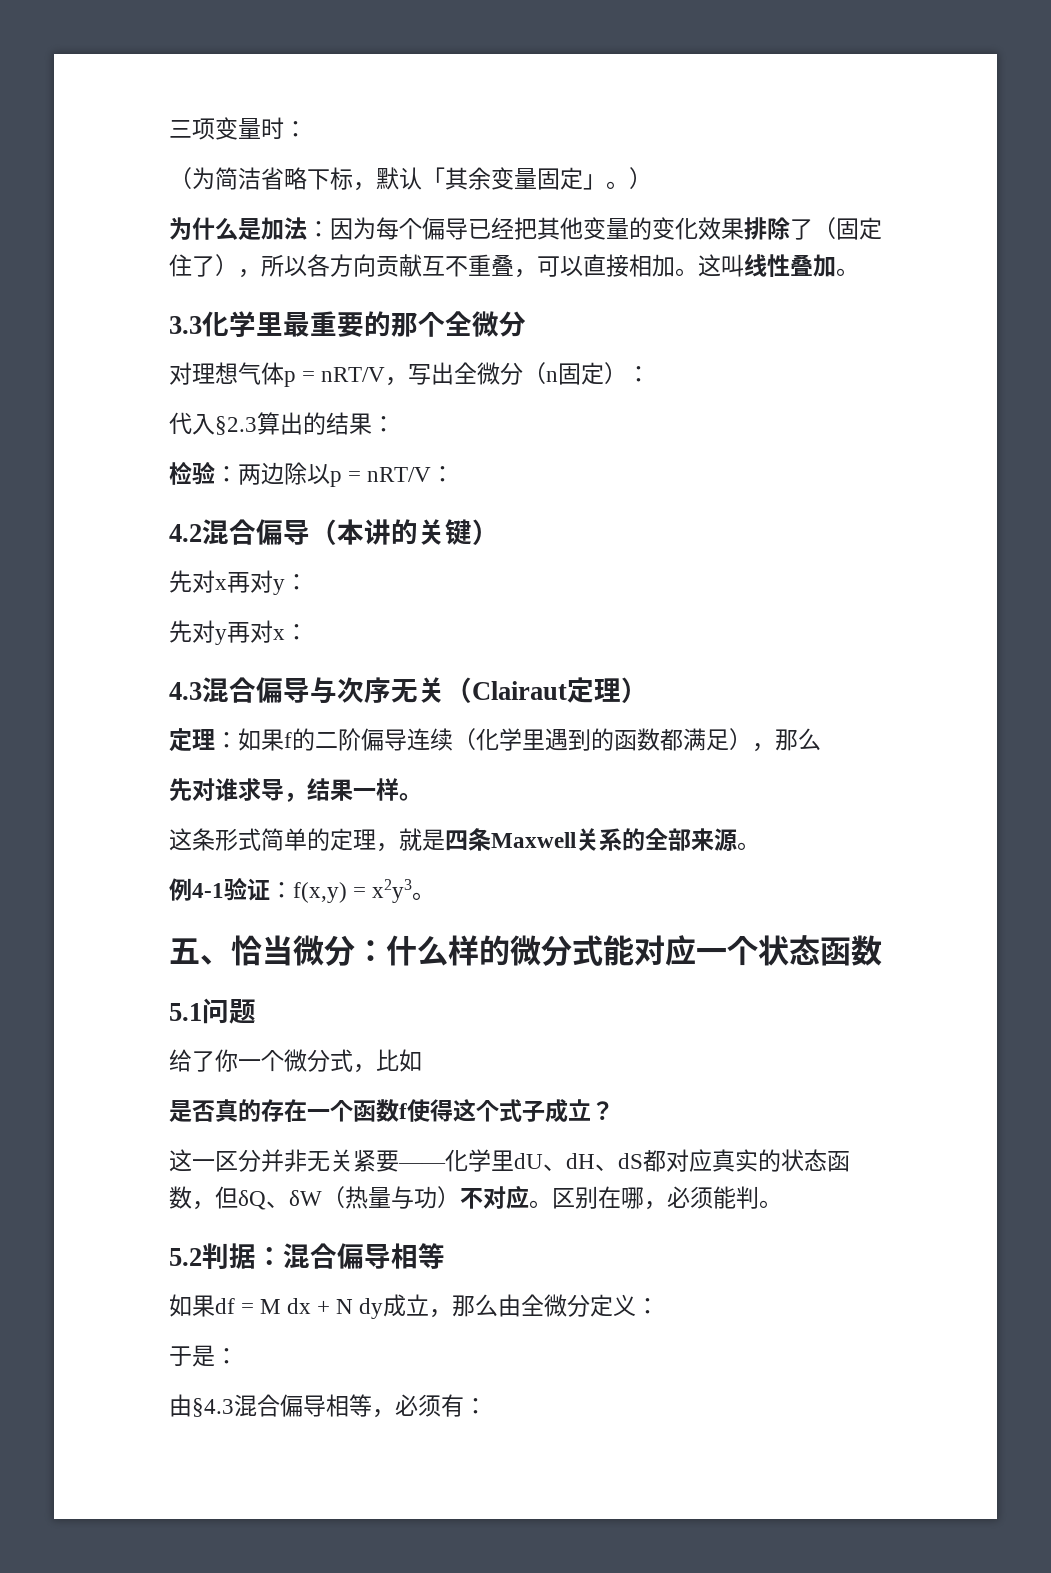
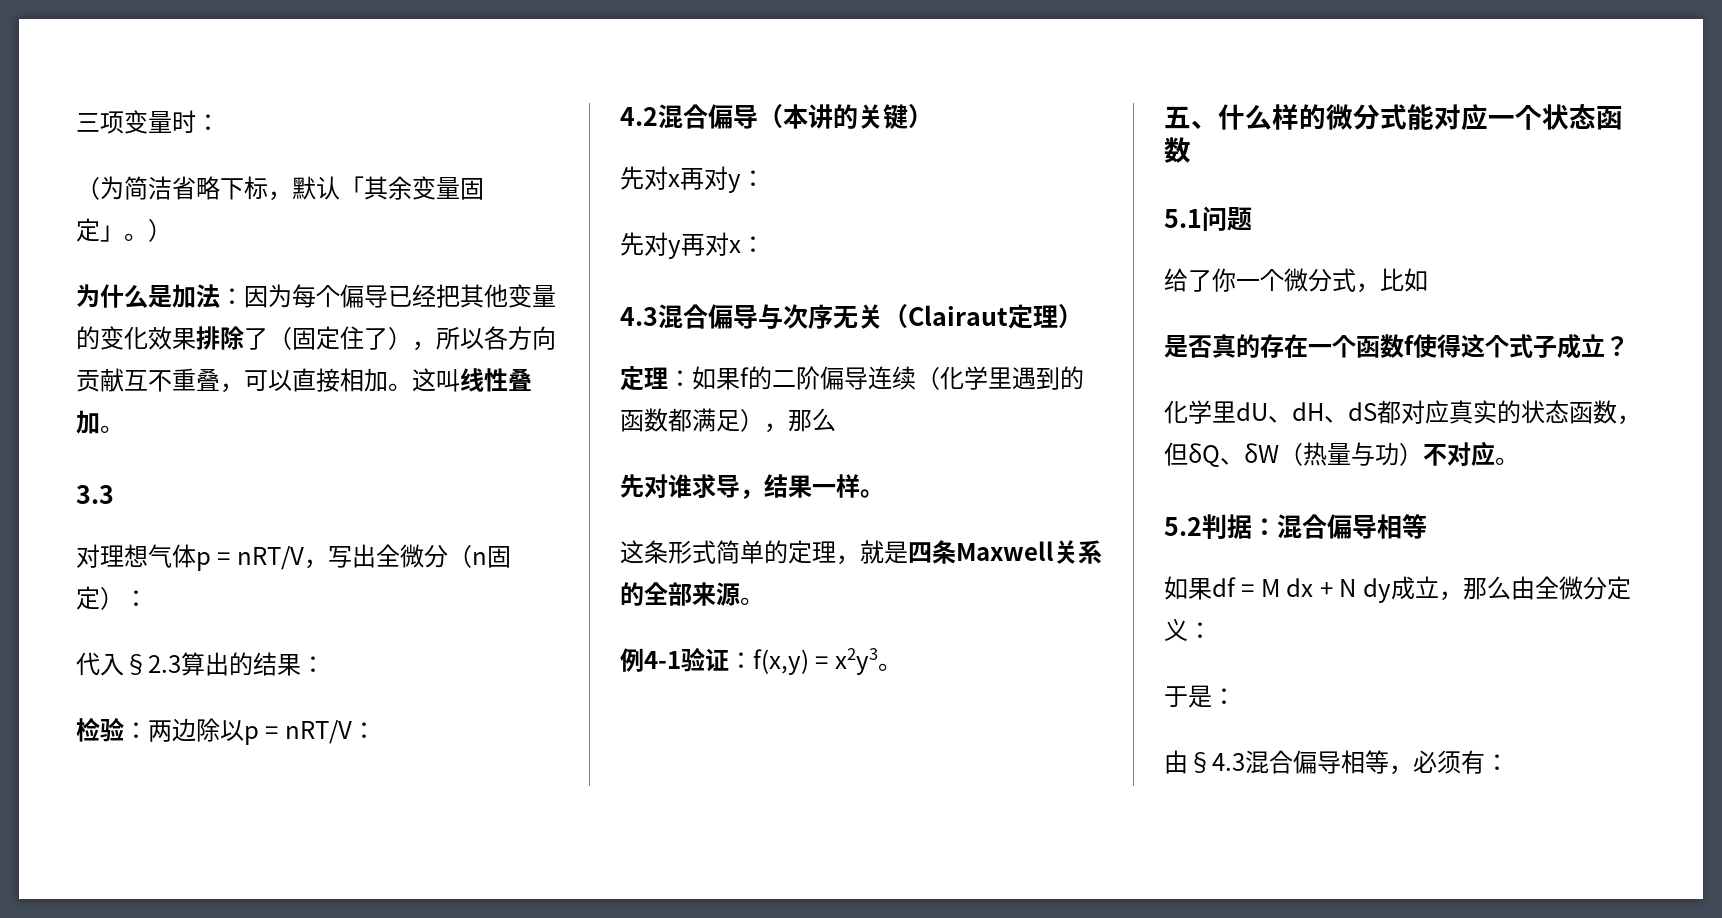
- 3.3化学里最重要的那个全微分
+ 3.3
- 五、恰当微分：什么样的微分式能对应一个状态函数
+ 五、什么样的微分式能对应一个状态函数
- 这一区分并非无关紧要——化学里dU、dH、dS都对应真实的状态函数，但δQ、δW（热量与功）不对应。区别在哪，必须能判。
+ 化学里dU、dH、dS都对应真实的状态函数，但δQ、δW（热量与功）不对应。

